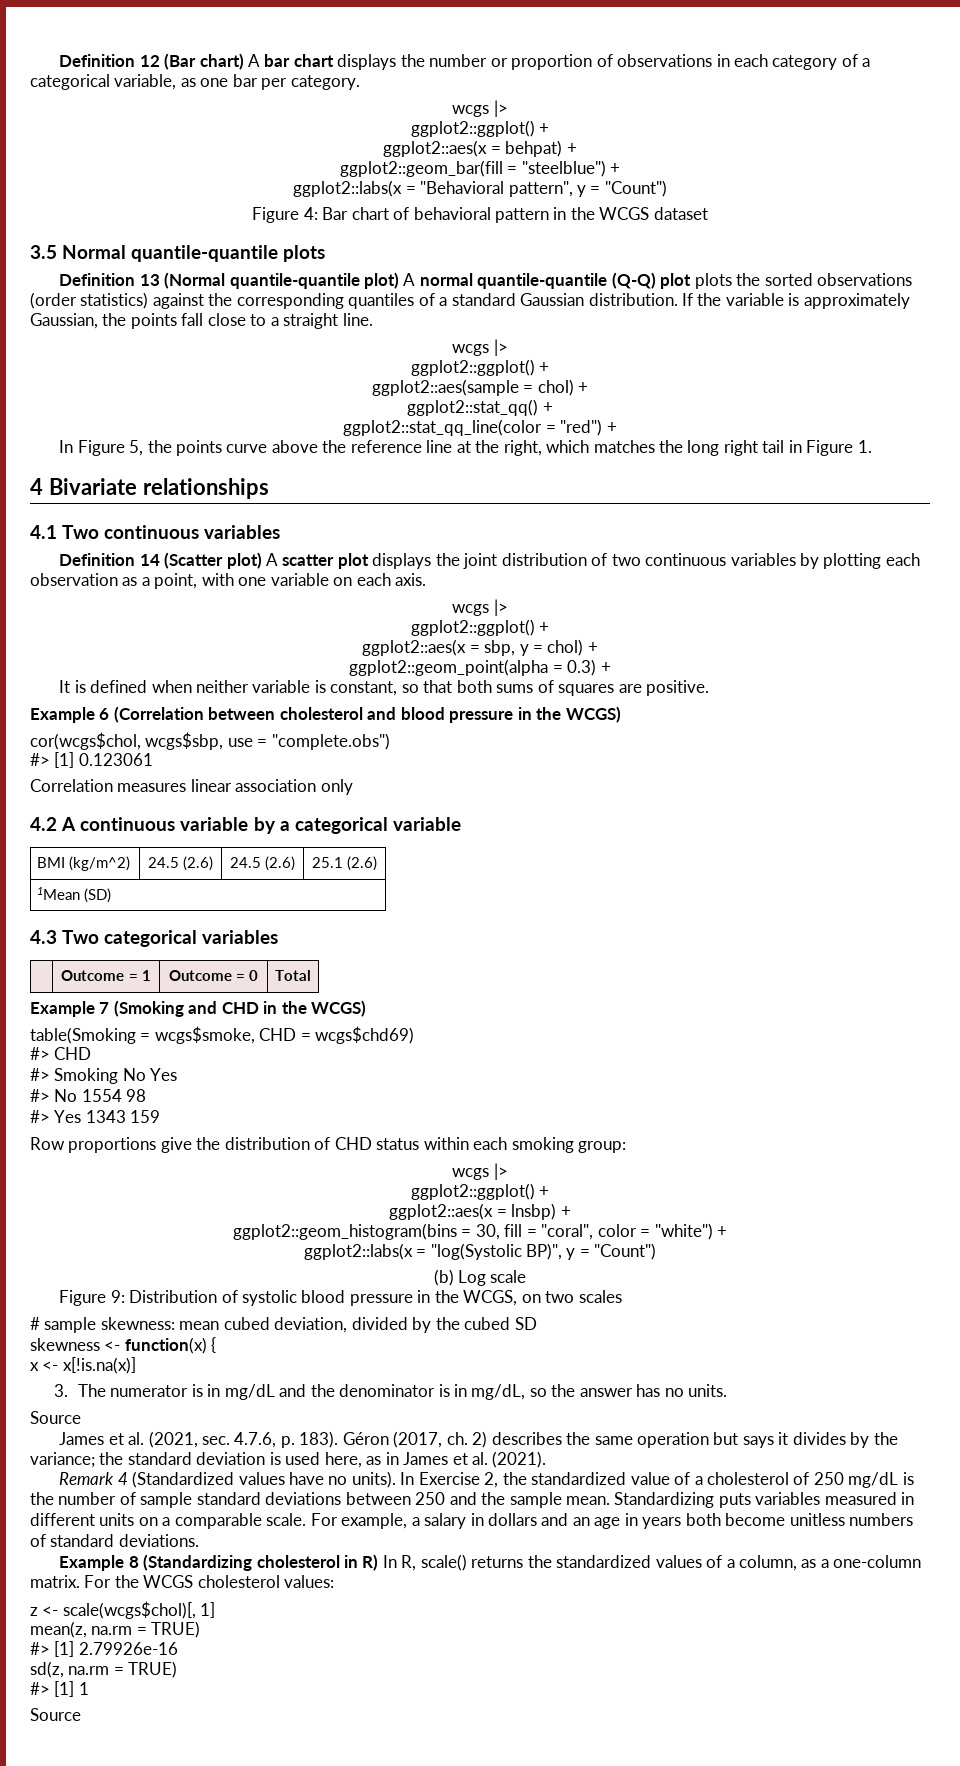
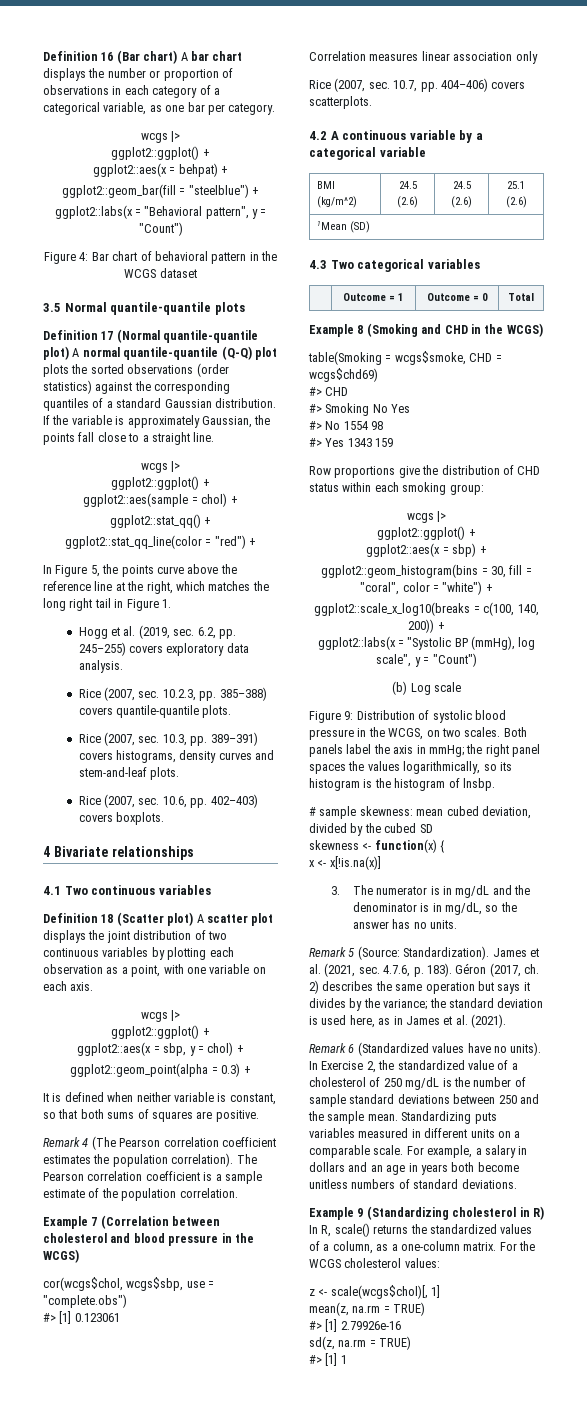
- Definition 12 (Bar chart) A bar chart displays the number or proportion of observations in each category of a categorical variable, as one bar per category.
+ Definition 16 (Bar chart) A bar chart displays the number or proportion of observations in each category of a categorical variable, as one bar per category.
- Definition 13 (Normal quantile-quantile plot) A normal quantile-quantile (Q-Q) plot plots the sorted observations (order statistics) against the corresponding quantiles of a standard Gaussian distribution.
+ Definition 17 (Normal quantile-quantile plot) A normal quantile-quantile (Q-Q) plot plots the sorted observations (order statistics) against the corresponding quantiles of a standard Gaussian distribution.
+ Hogg et al. (2019, sec. 6.2, pp. 245–255) covers exploratory data analysis.
+ Rice (2007, sec. 10.2.3, pp. 385–388) covers quantile-quantile plots.
+ Rice (2007, sec. 10.3, pp. 389–391) covers histograms, density curves and stem-and-leaf plots.
+ Rice (2007, sec. 10.6, pp. 402–403) covers boxplots.
- Definition 14 (Scatter plot) A scatter plot displays the joint distribution of two continuous variables by plotting each observation as a point, with one variable on each axis.
+ Definition 18 (Scatter plot) A scatter plot displays the joint distribution of two continuous variables by plotting each observation as a point, with one variable on each axis.
- Example 6 (Correlation between cholesterol and blood pressure in the WCGS)
+ Remark 4 (The Pearson correlation coefficient estimates the population correlation). The Pearson correlation coefficient is a sample estimate of the population correlation.
+ Example 7 (Correlation between cholesterol and blood pressure in the WCGS)
+ Rice (2007, sec. 10.7, pp. 404–406) covers scatterplots.
- Example 7 (Smoking and CHD in the WCGS)
+ Example 8 (Smoking and CHD in the WCGS)
- ggplot2::aes(x = lnsbp) +
+ ggplot2::aes(x = sbp) +
- ggplot2::labs(x = "log(Systolic BP)", y = "Count")
+ ggplot2::scale_x_log10(breaks = c(100, 140, 200)) +
+ ggplot2::labs(x = "Systolic BP (mmHg), log scale", y = "Count")
- Figure 9: Distribution of systolic blood pressure in the WCGS, on two scales
+ Figure 9: Distribution of systolic blood pressure in the WCGS, on two scales. Both panels label the axis in mmHg; the right panel spaces the values logarithmically, so its histogram is the histogram of lnsbp.
  3. The numerator is in mg/dL and the denominator is in mg/dL, so the answer has no units.
- Source
- James et al. (2021, sec. 4.7.6, p. 183).
+ Remark 5 (Source: Standardization). James et al. (2021, sec. 4.7.6, p. 183).
- Remark 4 (Standardized values have no units).
+ Remark 6 (Standardized values have no units).
- Example 8 (Standardizing cholesterol in R) In R, scale() returns the standardized values of a column, as a one-column matrix.
+ Example 9 (Standardizing cholesterol in R) In R, scale() returns the standardized values of a column, as a one-column matrix.
  #> [1] 1
- Source

